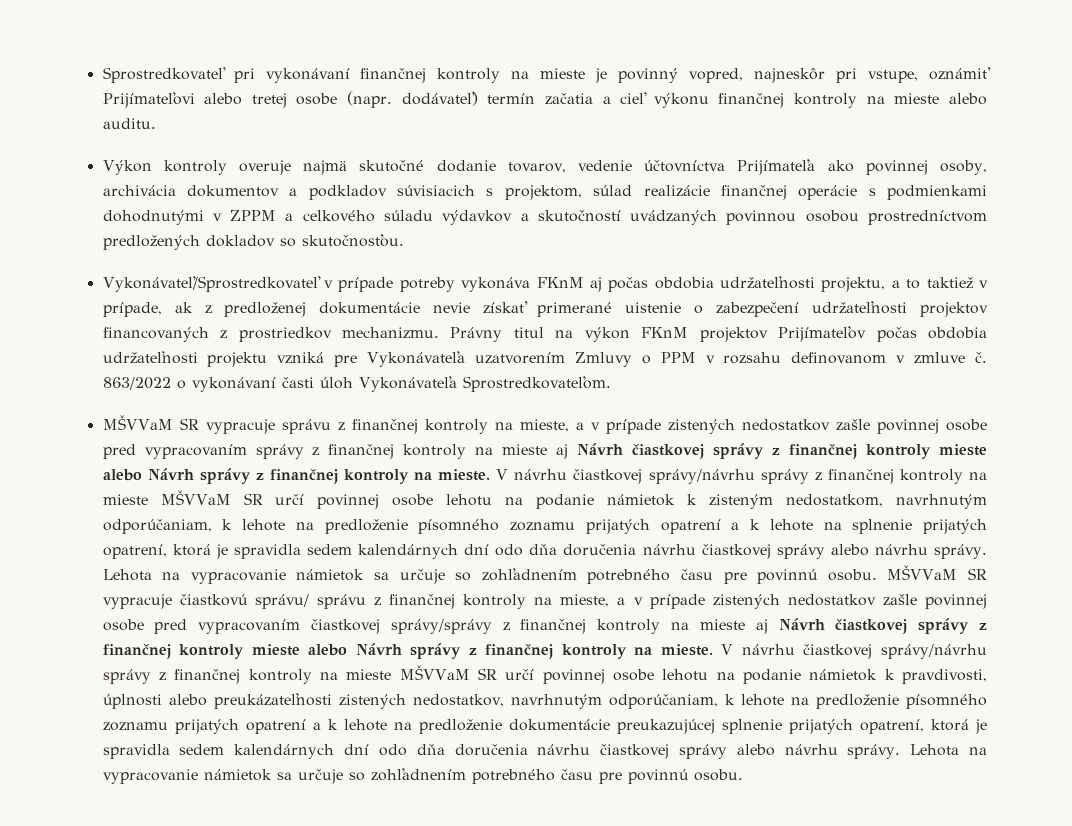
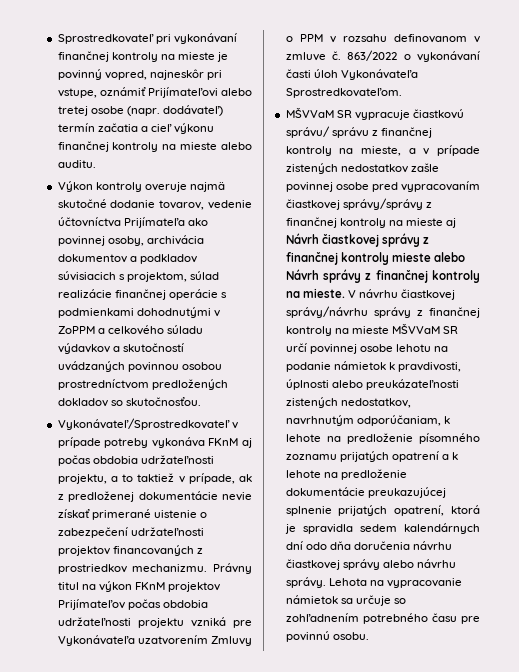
- Výkon kontroly overuje najmä skutočné dodanie tovarov, vedenie účtovníctva Prijímateľa ako povinnej osoby, archivácia dokumentov a podkladov súvisiacich s projektom, súlad realizácie finančnej operácie s podmienkami dohodnutými v ZPPM a celkového súladu výdavkov a skutočností uvádzaných povinnou osobou prostredníctvom predložených dokladov so skutočnosťou.
+ Výkon kontroly overuje najmä skutočné dodanie tovarov, vedenie účtovníctva Prijímateľa ako povinnej osoby, archivácia dokumentov a podkladov súvisiacich s projektom, súlad realizácie finančnej operácie s podmienkami dohodnutými v ZoPPM a celkového súladu výdavkov a skutočností uvádzaných povinnou osobou prostredníctvom predložených dokladov so skutočnosťou.
- MŠVVaM SR vypracuje správu z finančnej kontroly na mieste, a v prípade zistených nedostatkov zašle povinnej osobe pred vypracovaním správy z finančnej kontroly na mieste aj Návrh čiastkovej správy z finančnej kontroly mieste alebo Návrh správy z finančnej kontroly na mieste. V návrhu čiastkovej správy/návrhu správy z finančnej kontroly na mieste MŠVVaM SR určí povinnej osobe lehotu na podanie námietok k zisteným nedostatkom, navrhnutým odporúčaniam, k lehote na predloženie písomného zoznamu prijatých opatrení a k lehote na splnenie prijatých opatrení, ktorá je spravidla sedem kalendárnych dní odo dňa doručenia návrhu čiastkovej správy alebo návrhu správy. Lehota na vypracovanie námietok sa určuje so zohľadnením potrebného času pre povinnú osobu. MŠVVaM SR vypracuje čiastkovú správu/ správu z finančnej kontroly na mieste, a v prípade zistených nedostatkov zašle povinnej osobe pred vypracovaním čiastkovej správy/správy z finančnej kontroly na mieste aj Návrh čiastkovej správy z finančnej kontroly mieste alebo Návrh správy z finančnej kontroly na mieste.
+ MŠVVaM SR vypracuje čiastkovú správu/ správu z finančnej kontroly na mieste, a v prípade zistených nedostatkov zašle povinnej osobe pred vypracovaním čiastkovej správy/správy z finančnej kontroly na mieste aj Návrh čiastkovej správy z finančnej kontroly mieste alebo Návrh správy z finančnej kontroly na mieste.

